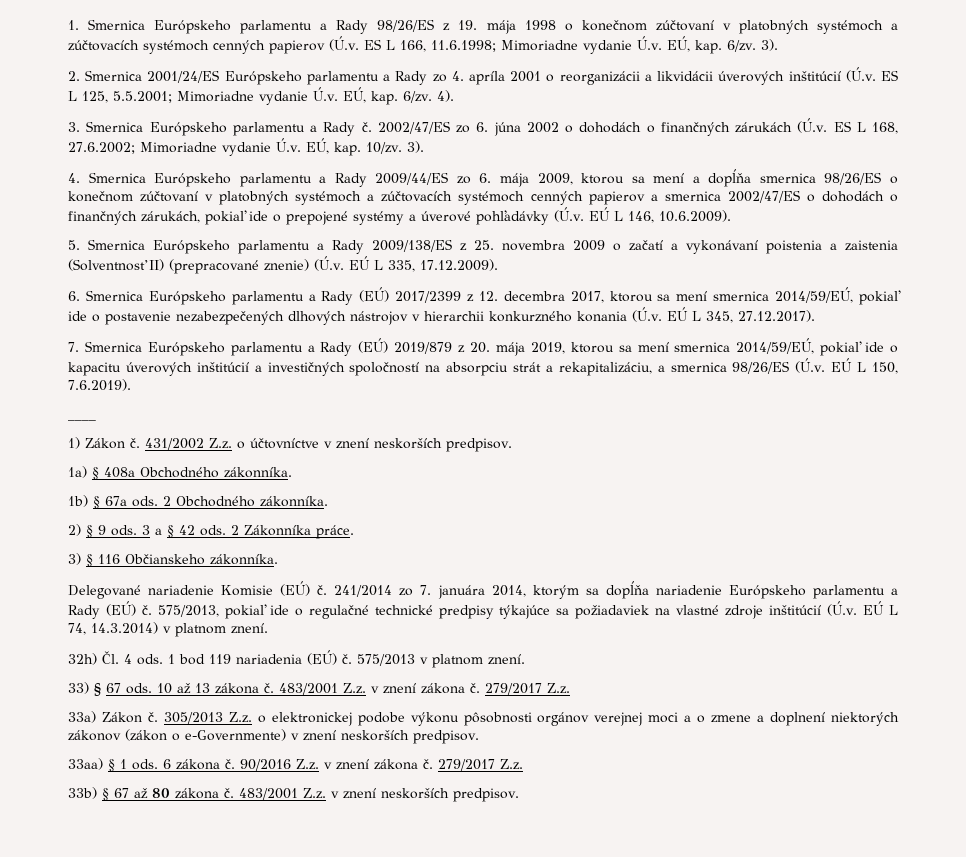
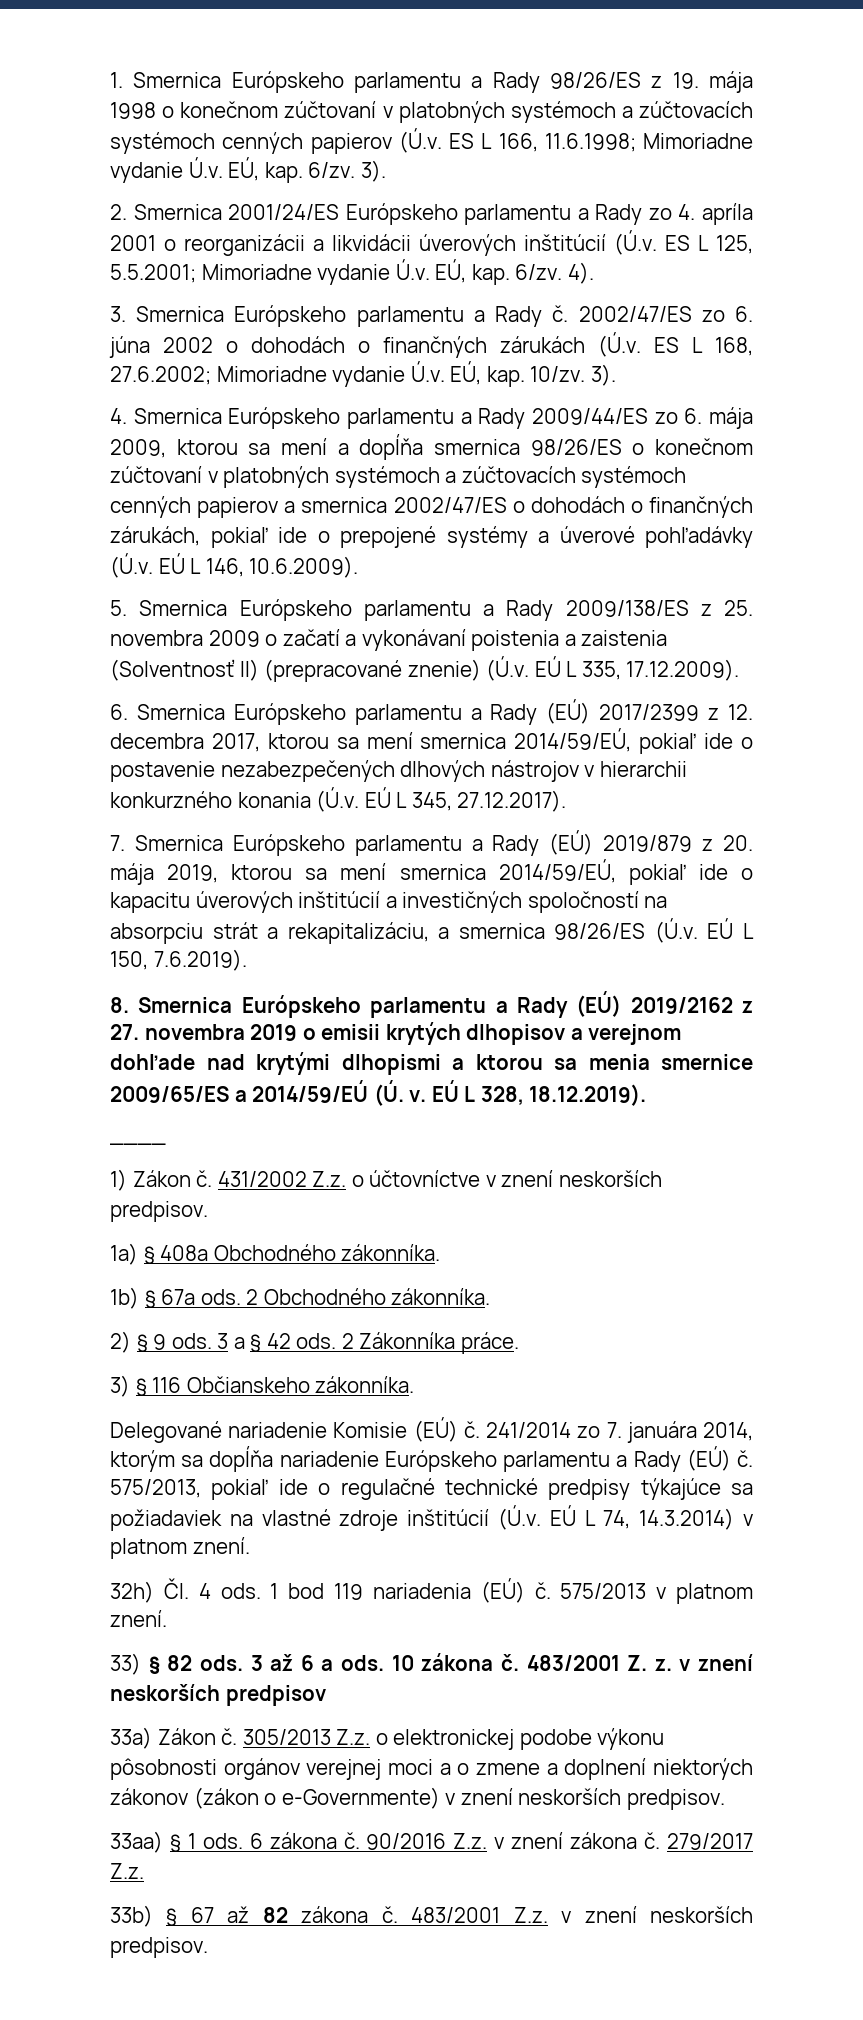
+ 8. Smernica Európskeho parlamentu a Rady (EÚ) 2019/2162 z 27. novembra 2019 o emisii krytých dlhopisov a verejnom dohľade nad krytými dlhopismi a ktorou sa menia smernice 2009/65/ES a 2014/59/EÚ (Ú. v. EÚ L 328, 18.12.2019).
- 33) § 67 ods. 10 až 13 zákona č. 483/2001 Z.z. v znení zákona č. 279/2017 Z.z.
+ 33) § 82 ods. 3 až 6 a ods. 10 zákona č. 483/2001 Z. z. v znení neskorších predpisov
- 33b) § 67 až 80 zákona č.
+ 33b) § 67 až 82 zákona č.

